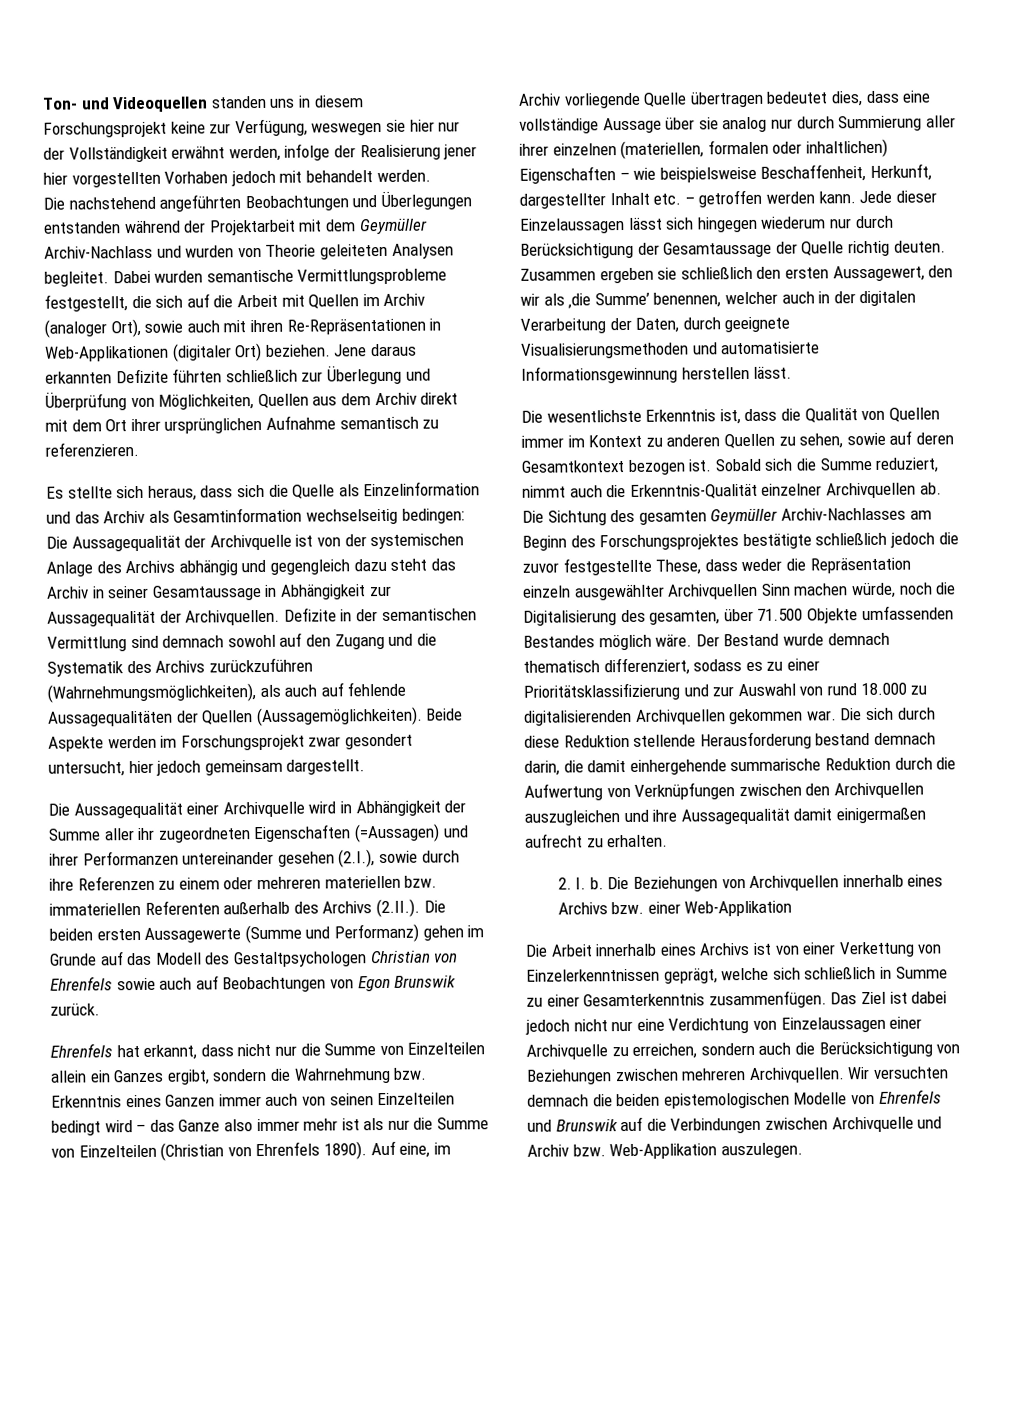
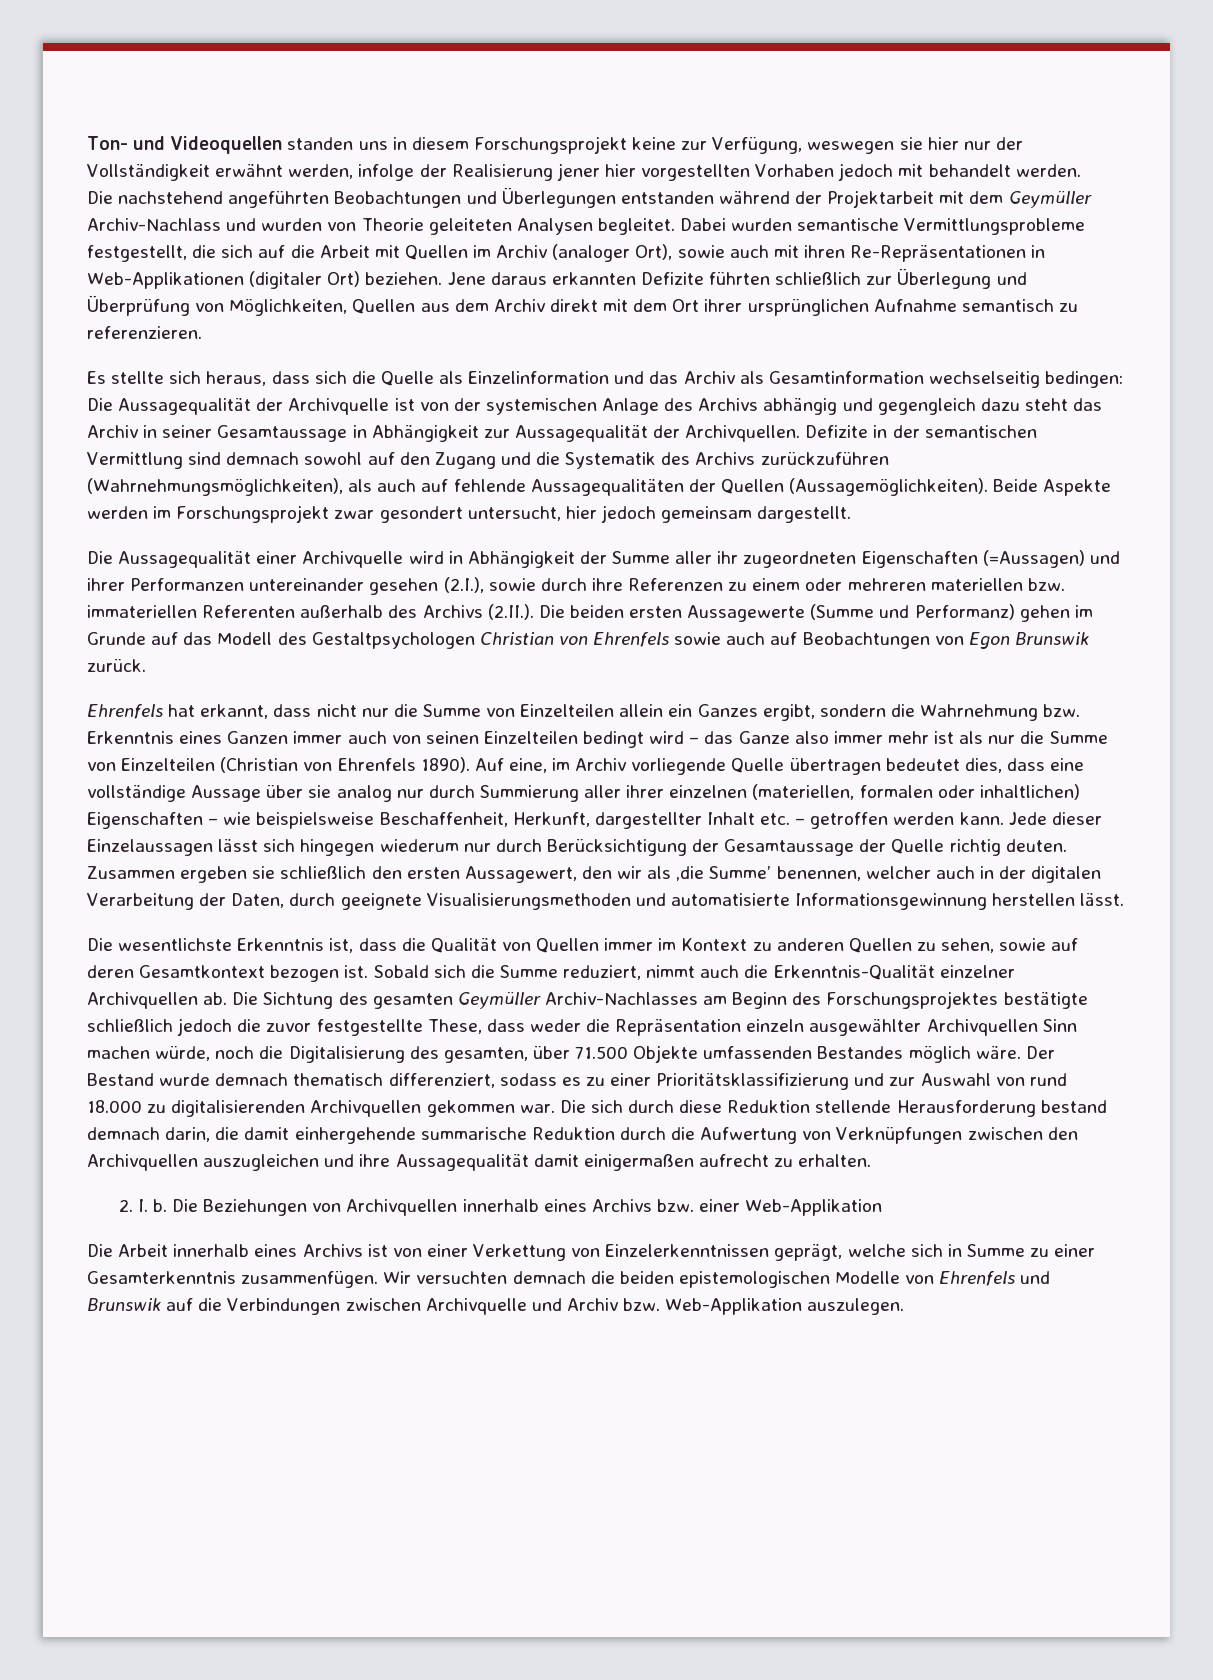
- Die Arbeit innerhalb eines Archivs ist von einer Verkettung von Einzelerkenntnissen geprägt, welche sich schließlich in Summe zu einer Gesamterkenntnis zusammenfügen.
+ Die Arbeit innerhalb eines Archivs ist von einer Verkettung von Einzelerkenntnissen geprägt, welche sich in Summe zu einer Gesamterkenntnis zusammenfügen.
- Das Ziel ist dabei jedoch nicht nur eine Verdichtung von Einzelaussagen einer Archivquelle zu erreichen, sondern auch die Berücksichtigung von Beziehungen zwischen mehreren Archivquellen.

